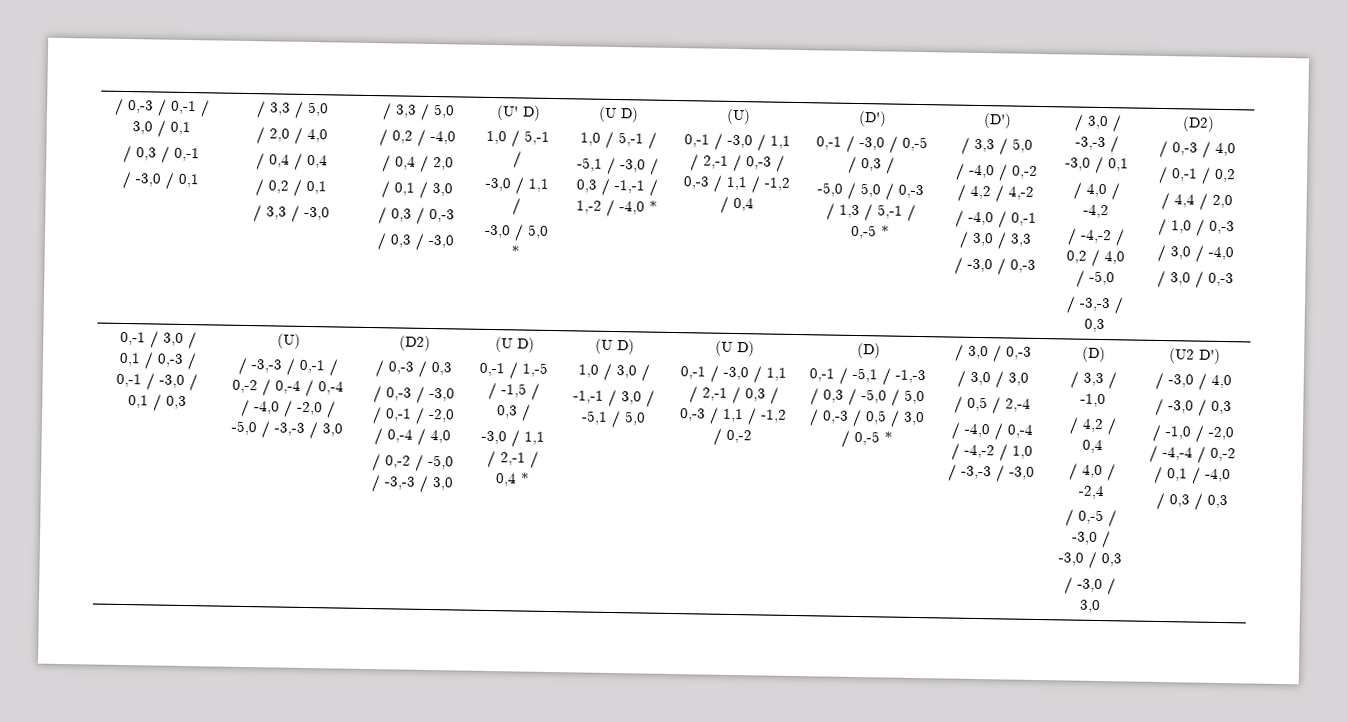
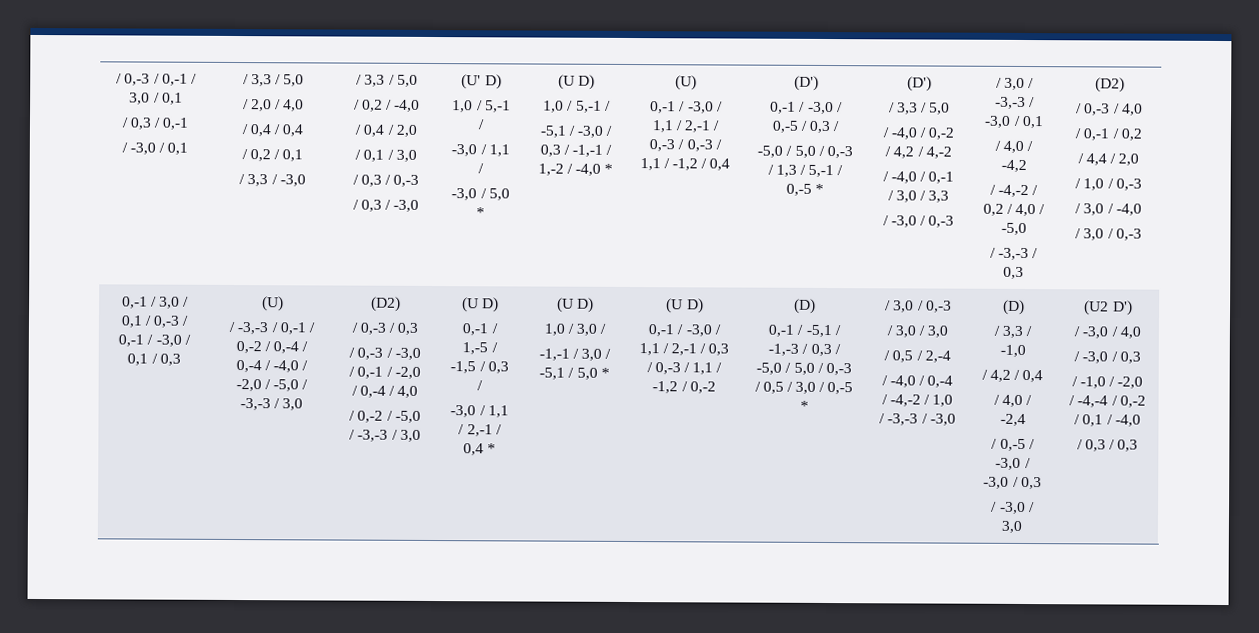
- -1,-1 / 3,0 / -5,1 / 5,0
+ -1,-1 / 3,0 / -5,1 / 5,0 *

